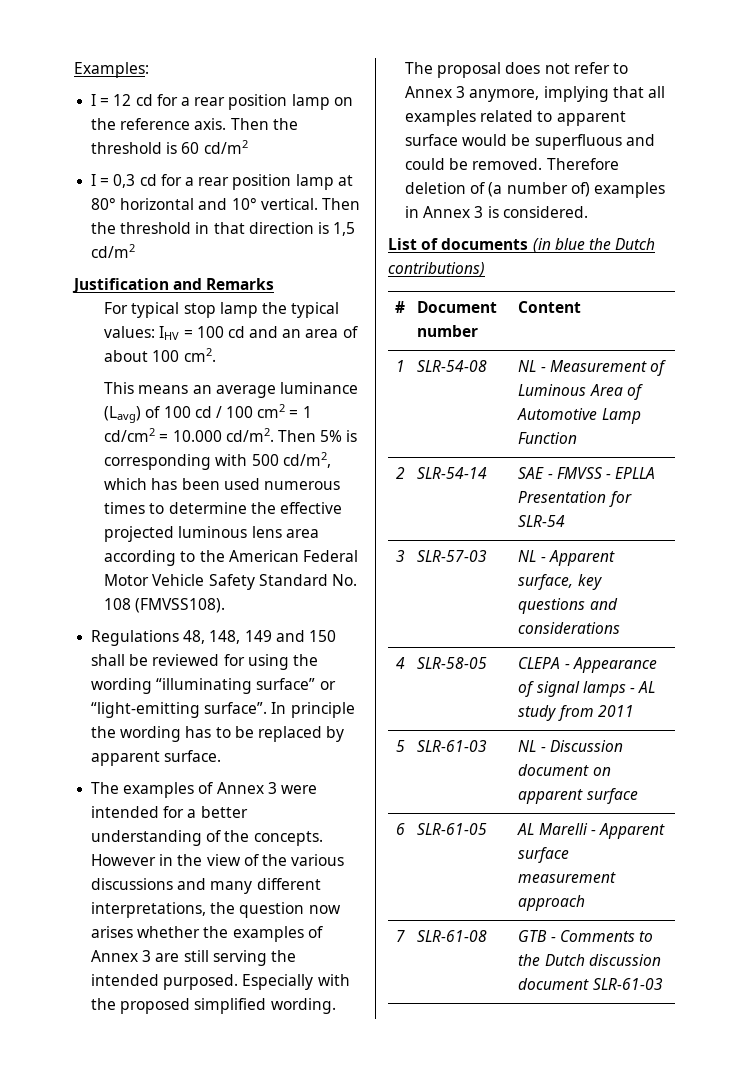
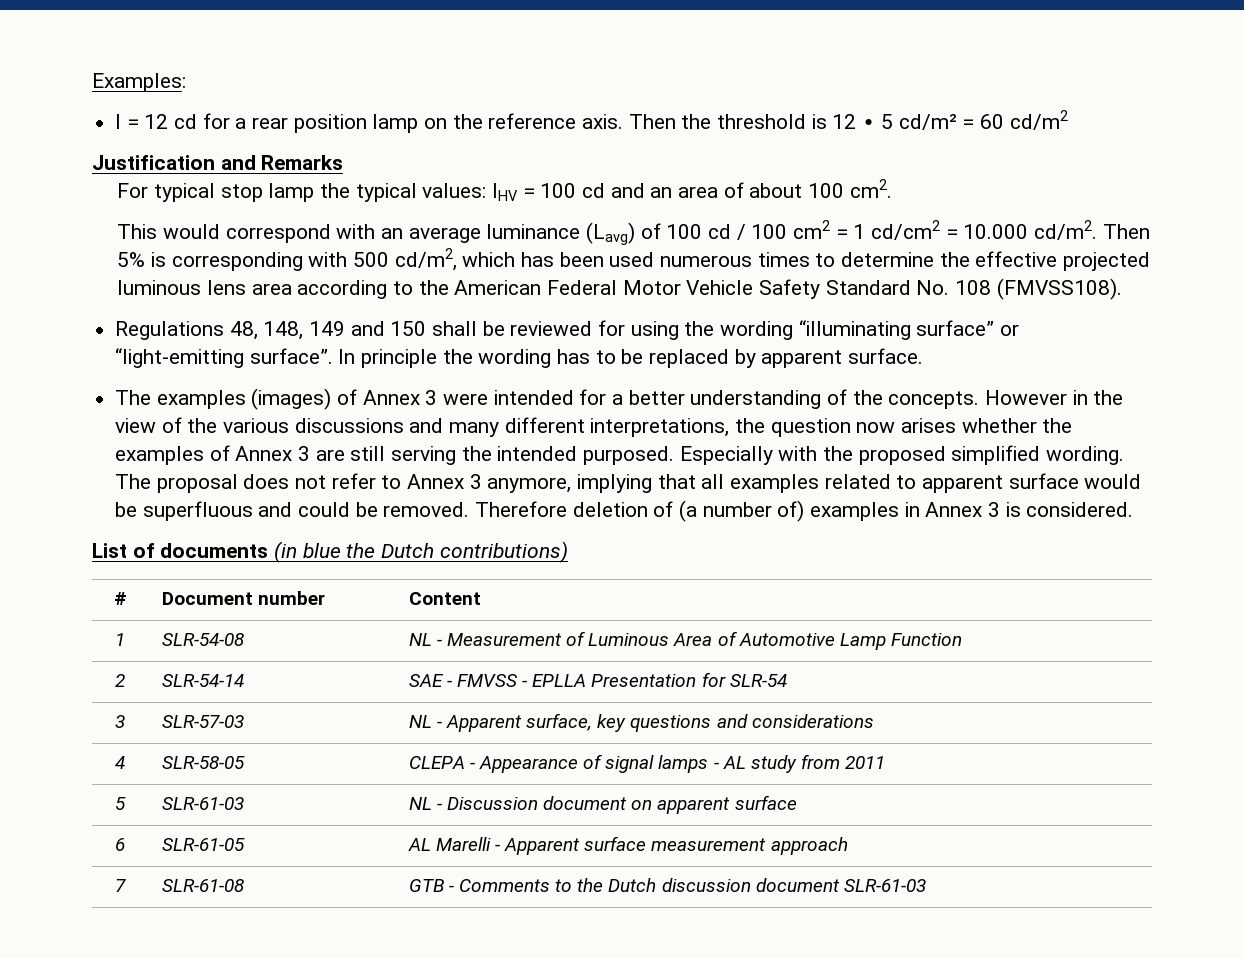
- Then the threshold is 60 cd/m2
- I = 0,3 cd for a rear position lamp at 80° horizontal and 10° vertical. Then the threshold in that direction is 1,5 cd/m2
+ Then the threshold is 12 ∙ 5 cd/m² = 60 cd/m2
- This means an average luminance (Lavg) of 100 cd / 100 cm2 = 1 cd/cm2 = 10.000 cd/m2.
+ This would correspond with an average luminance (Lavg) of 100 cd / 100 cm2 = 1 cd/cm2 = 10.000 cd/m2.
- The examples of Annex 3 were intended for a better understanding of the concepts.
+ The examples (images) of Annex 3 were intended for a better understanding of the concepts.

